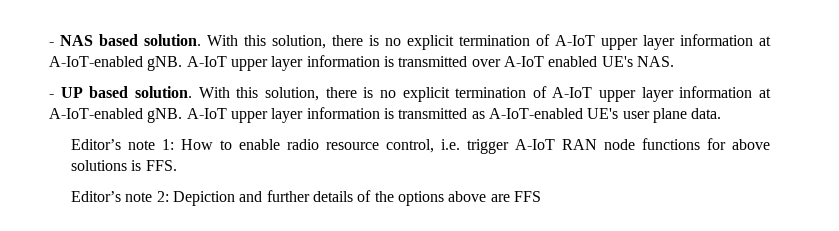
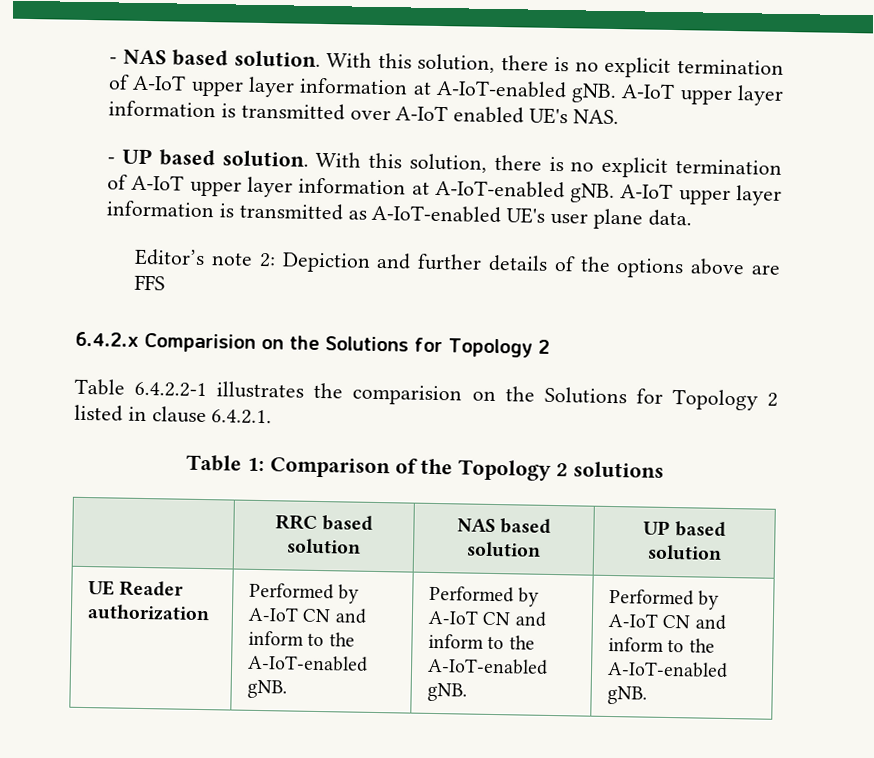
- Editor’s note 1: How to enable radio resource control, i.e. trigger A-IoT RAN node functions for above solutions is FFS.
+ 6.4.2.x Comparision on the Solutions for Topology 2
+ Table 6.4.2.2-1 illustrates the comparision on the Solutions for Topology 2 listed in clause 6.4.2.1.
+ Table 1: Comparison of the Topology 2 solutions
+ | RRC based solution | NAS based solution | UP based solution
+ UE Reader authorization | Performed by A-IoT CN and inform to the A-IoT-enabled gNB. | Performed by A-IoT CN and inform to the A-IoT-enabled gNB. | Performed by A-IoT CN and inform to the A-IoT-enabled gNB.

